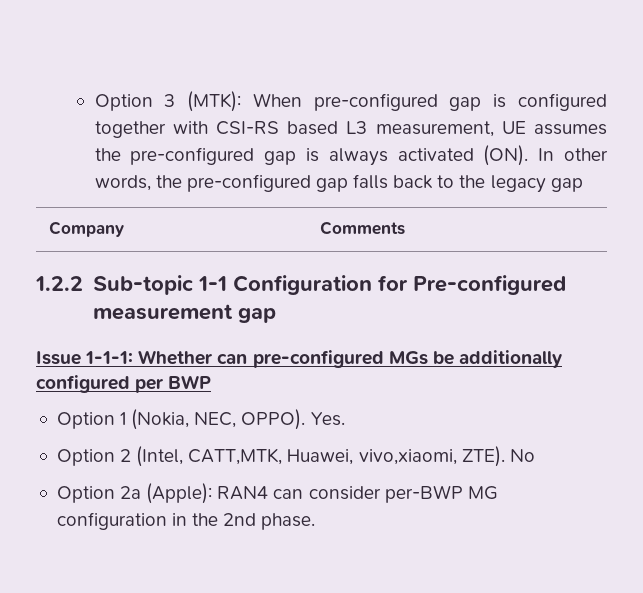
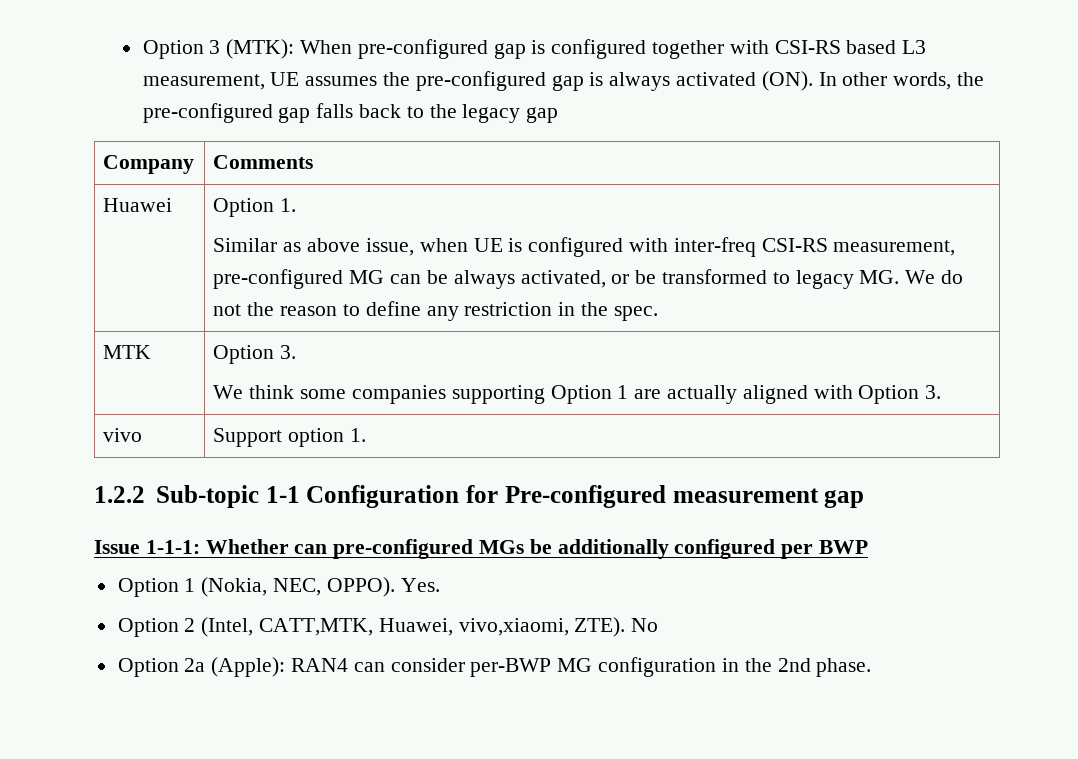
+ Huawei | Option 1.
+ Similar as above issue, when UE is configured with inter-freq CSI-RS measurement, pre-configured MG can be always activated, or be transformed to legacy MG. We do not the reason to define any restriction in the spec.
+ MTK | Option 3.
+ We think some companies supporting Option 1 are actually aligned with Option 3.
+ vivo | Support option 1.

